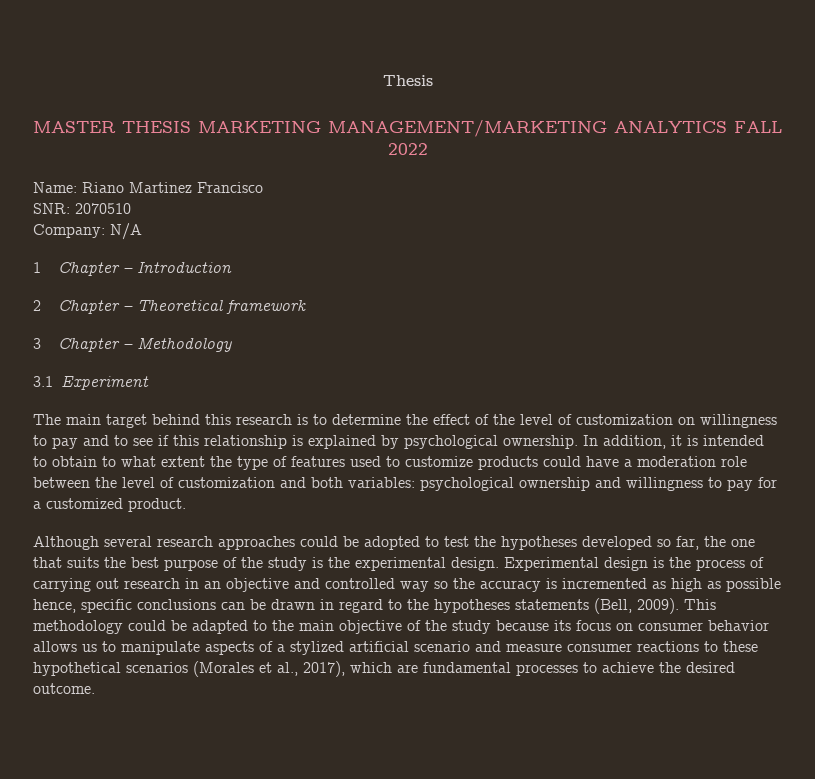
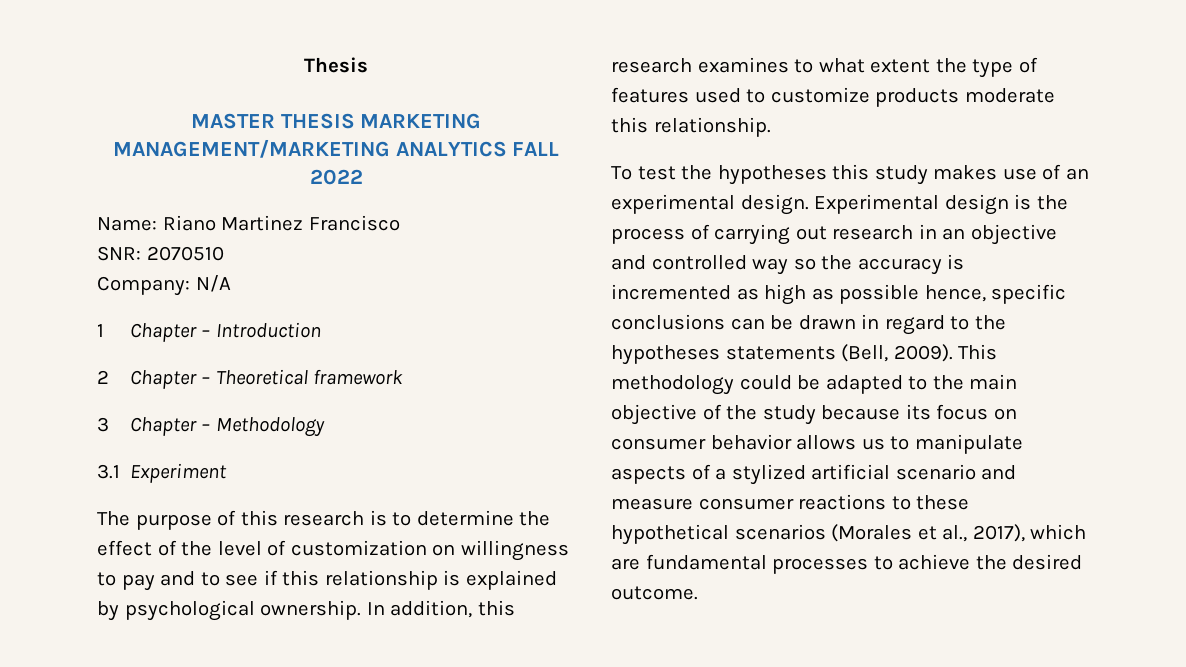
- The main target behind this research is to determine the effect of the level of customization on willingness to pay and to see if this relationship is explained by psychological ownership.
+ The purpose of this research is to determine the effect of the level of customization on willingness to pay and to see if this relationship is explained by psychological ownership.
- In addition, it is intended to obtain to what extent the type of features used to customize products could have a moderation role between the level of customization and both variables: psychological ownership and willingness to pay for a customized product.
- Although several research approaches could be adopted to test the hypotheses developed so far, the one that suits the best purpose of the study is the experimental design.
+ In addition, this research examines to what extent the type of features used to customize products moderate this relationship.
+ To test the hypotheses this study makes use of an experimental design.

